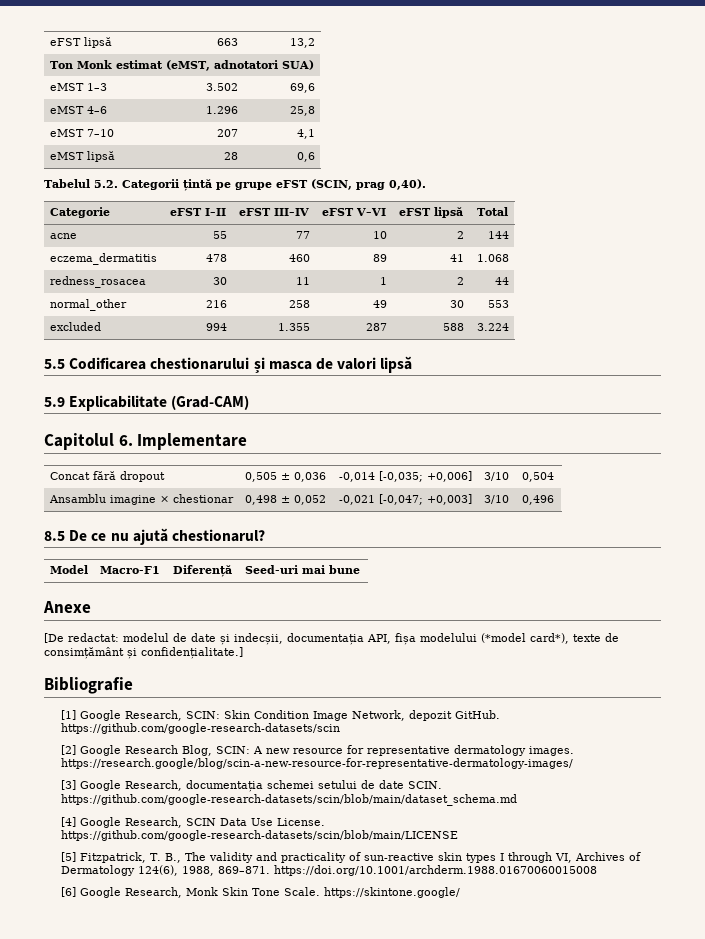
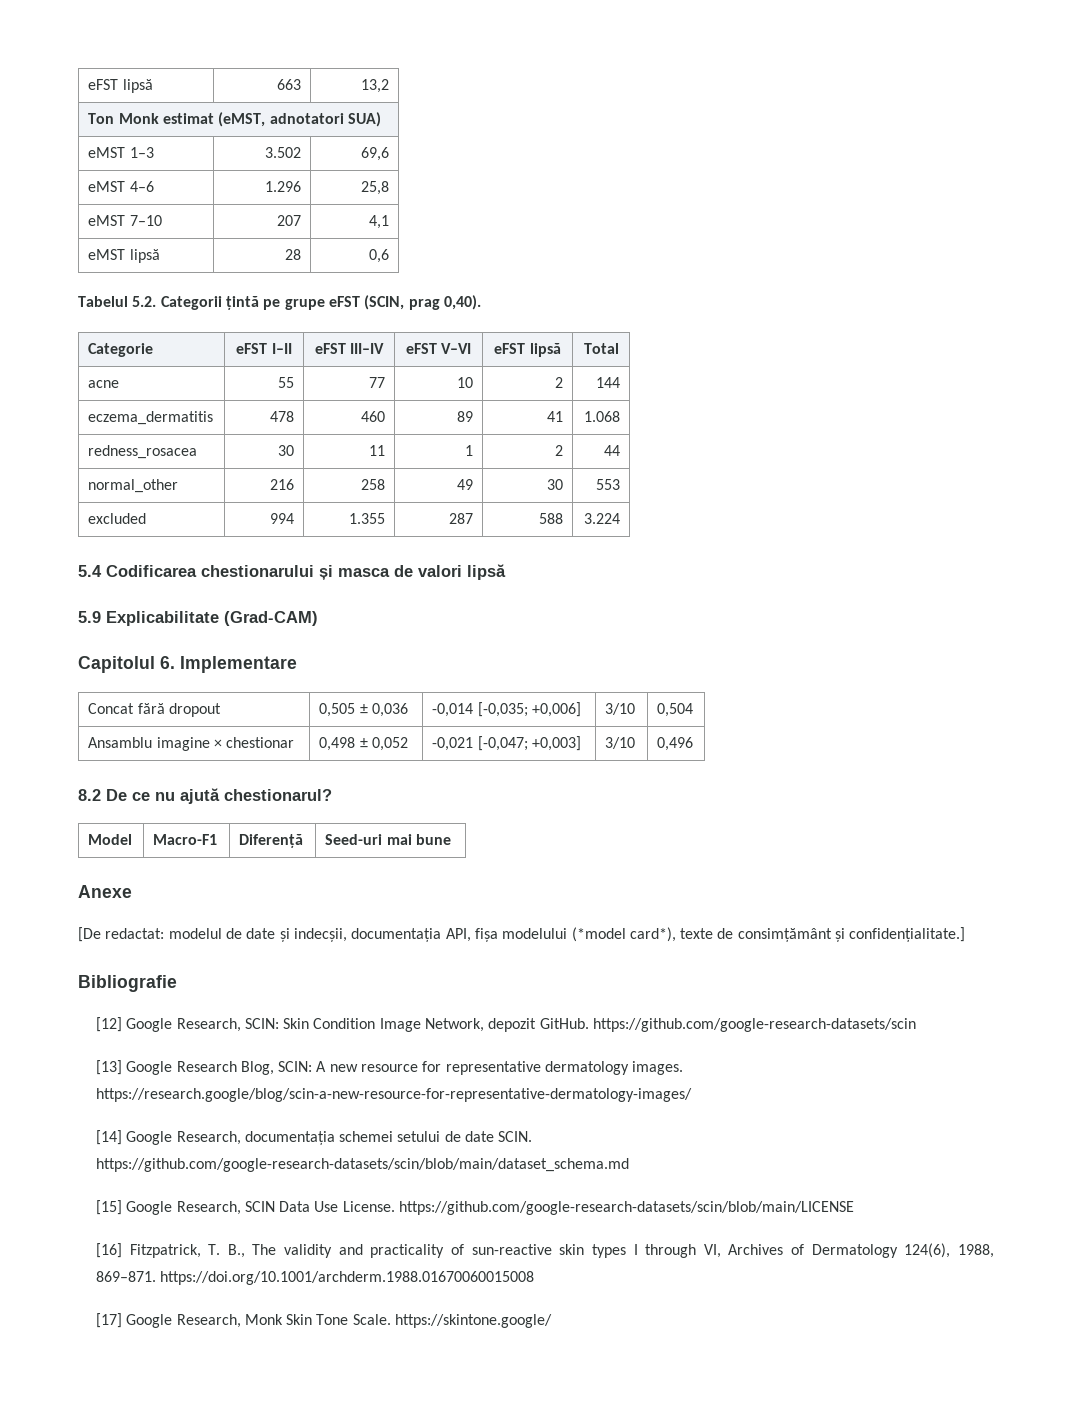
- 5.5 Codificarea chestionarului și masca de valori lipsă
+ 5.4 Codificarea chestionarului și masca de valori lipsă
- 8.5 De ce nu ajută chestionarul?
+ 8.2 De ce nu ajută chestionarul?
- [1] Google Research, SCIN: Skin Condition Image Network, depozit GitHub. https://github.com/google-research-datasets/scin
+ [12] Google Research, SCIN: Skin Condition Image Network, depozit GitHub. https://github.com/google-research-datasets/scin
- [2] Google Research Blog, SCIN: A new resource for representative dermatology images. https://research.google/blog/scin-a-new-resource-for-representative-dermatology-images/
+ [13] Google Research Blog, SCIN: A new resource for representative dermatology images. https://research.google/blog/scin-a-new-resource-for-representative-dermatology-images/
- [3] Google Research, documentația schemei setului de date SCIN. https://github.com/google-research-datasets/scin/blob/main/dataset_schema.md
+ [14] Google Research, documentația schemei setului de date SCIN. https://github.com/google-research-datasets/scin/blob/main/dataset_schema.md
- [4] Google Research, SCIN Data Use License. https://github.com/google-research-datasets/scin/blob/main/LICENSE
+ [15] Google Research, SCIN Data Use License. https://github.com/google-research-datasets/scin/blob/main/LICENSE
- [5] Fitzpatrick, T. B., The validity and practicality of sun-reactive skin types I through VI, Archives of Dermatology 124(6), 1988, 869–871. https://doi.org/10.1001/archderm.1988.01670060015008
+ [16] Fitzpatrick, T. B., The validity and practicality of sun-reactive skin types I through VI, Archives of Dermatology 124(6), 1988, 869–871. https://doi.org/10.1001/archderm.1988.01670060015008
- [6] Google Research, Monk Skin Tone Scale. https://skintone.google/
+ [17] Google Research, Monk Skin Tone Scale. https://skintone.google/

